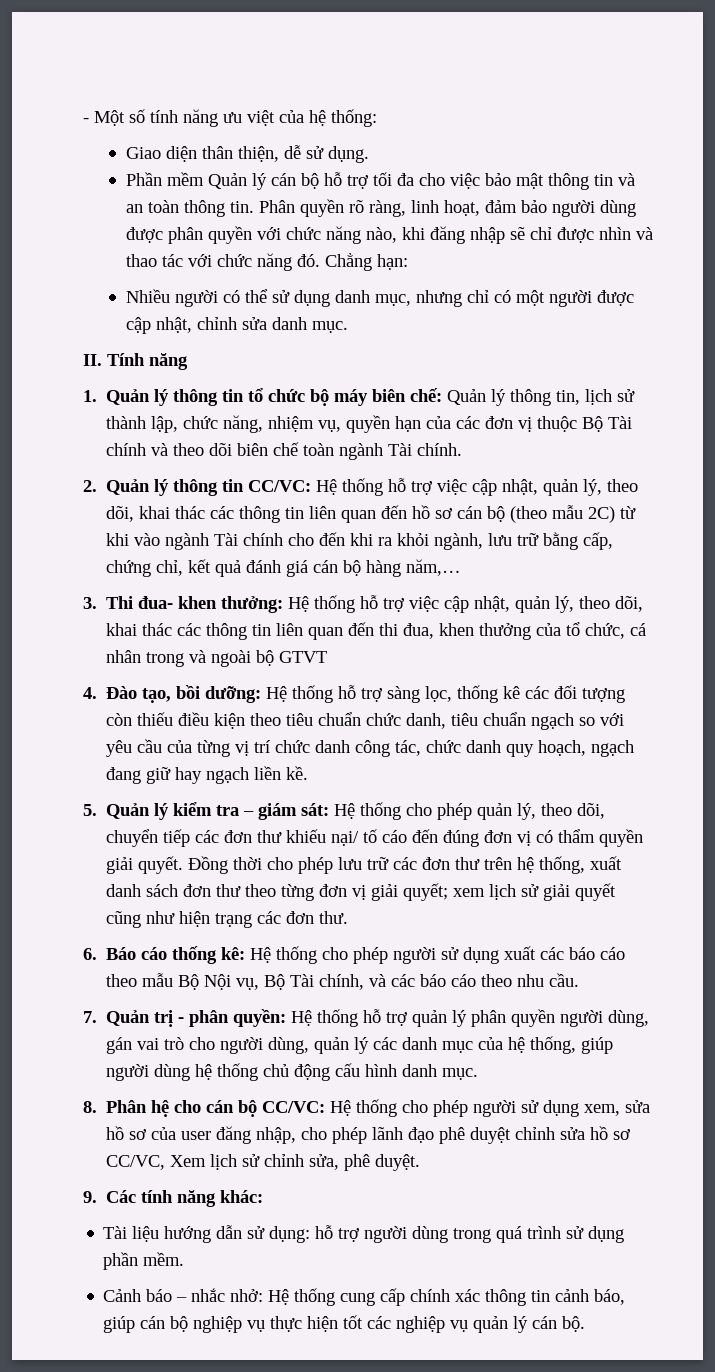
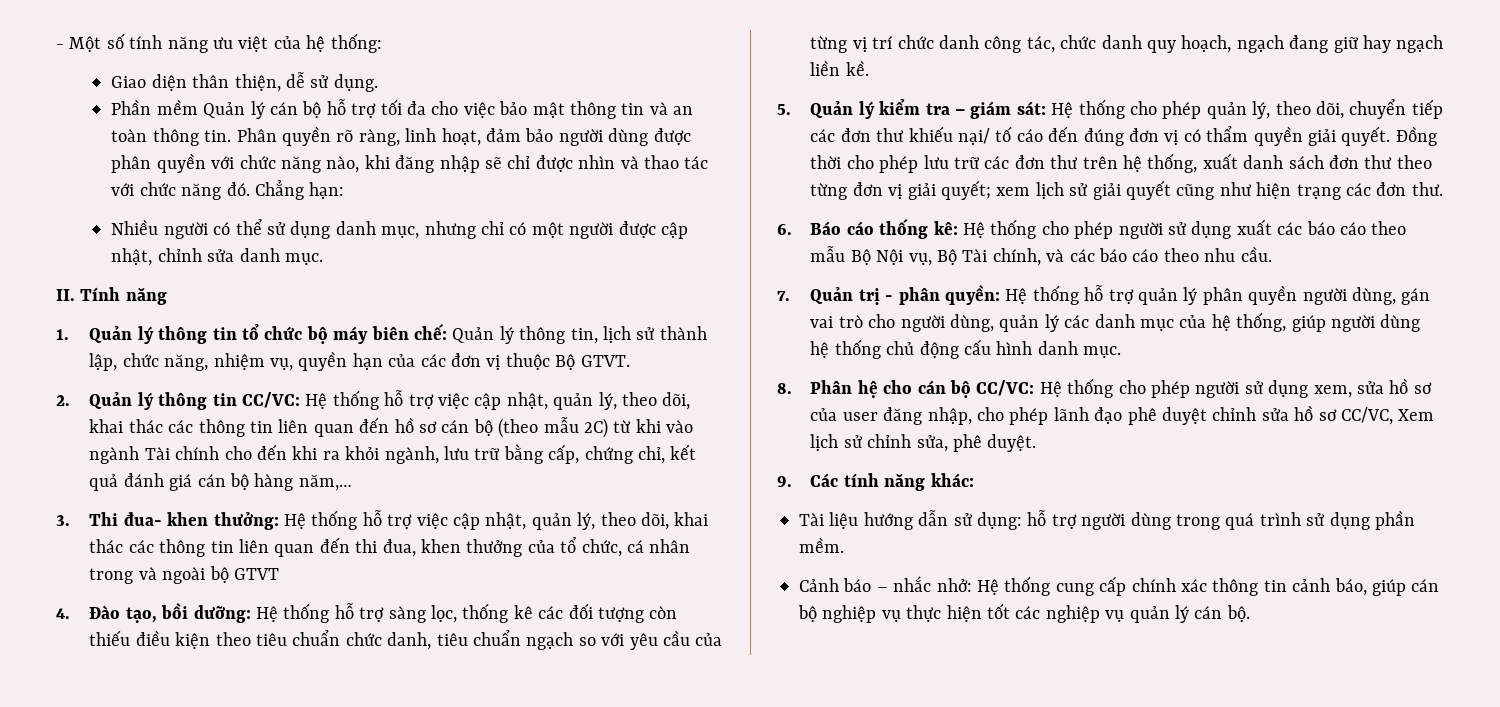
- 1. Quản lý thông tin tổ chức bộ máy biên chế: Quản lý thông tin, lịch sử thành lập, chức năng, nhiệm vụ, quyền hạn của các đơn vị thuộc Bộ Tài chính và theo dõi biên chế toàn ngành Tài chính.
+ 1. Quản lý thông tin tổ chức bộ máy biên chế: Quản lý thông tin, lịch sử thành lập, chức năng, nhiệm vụ, quyền hạn của các đơn vị thuộc Bộ GTVT.

